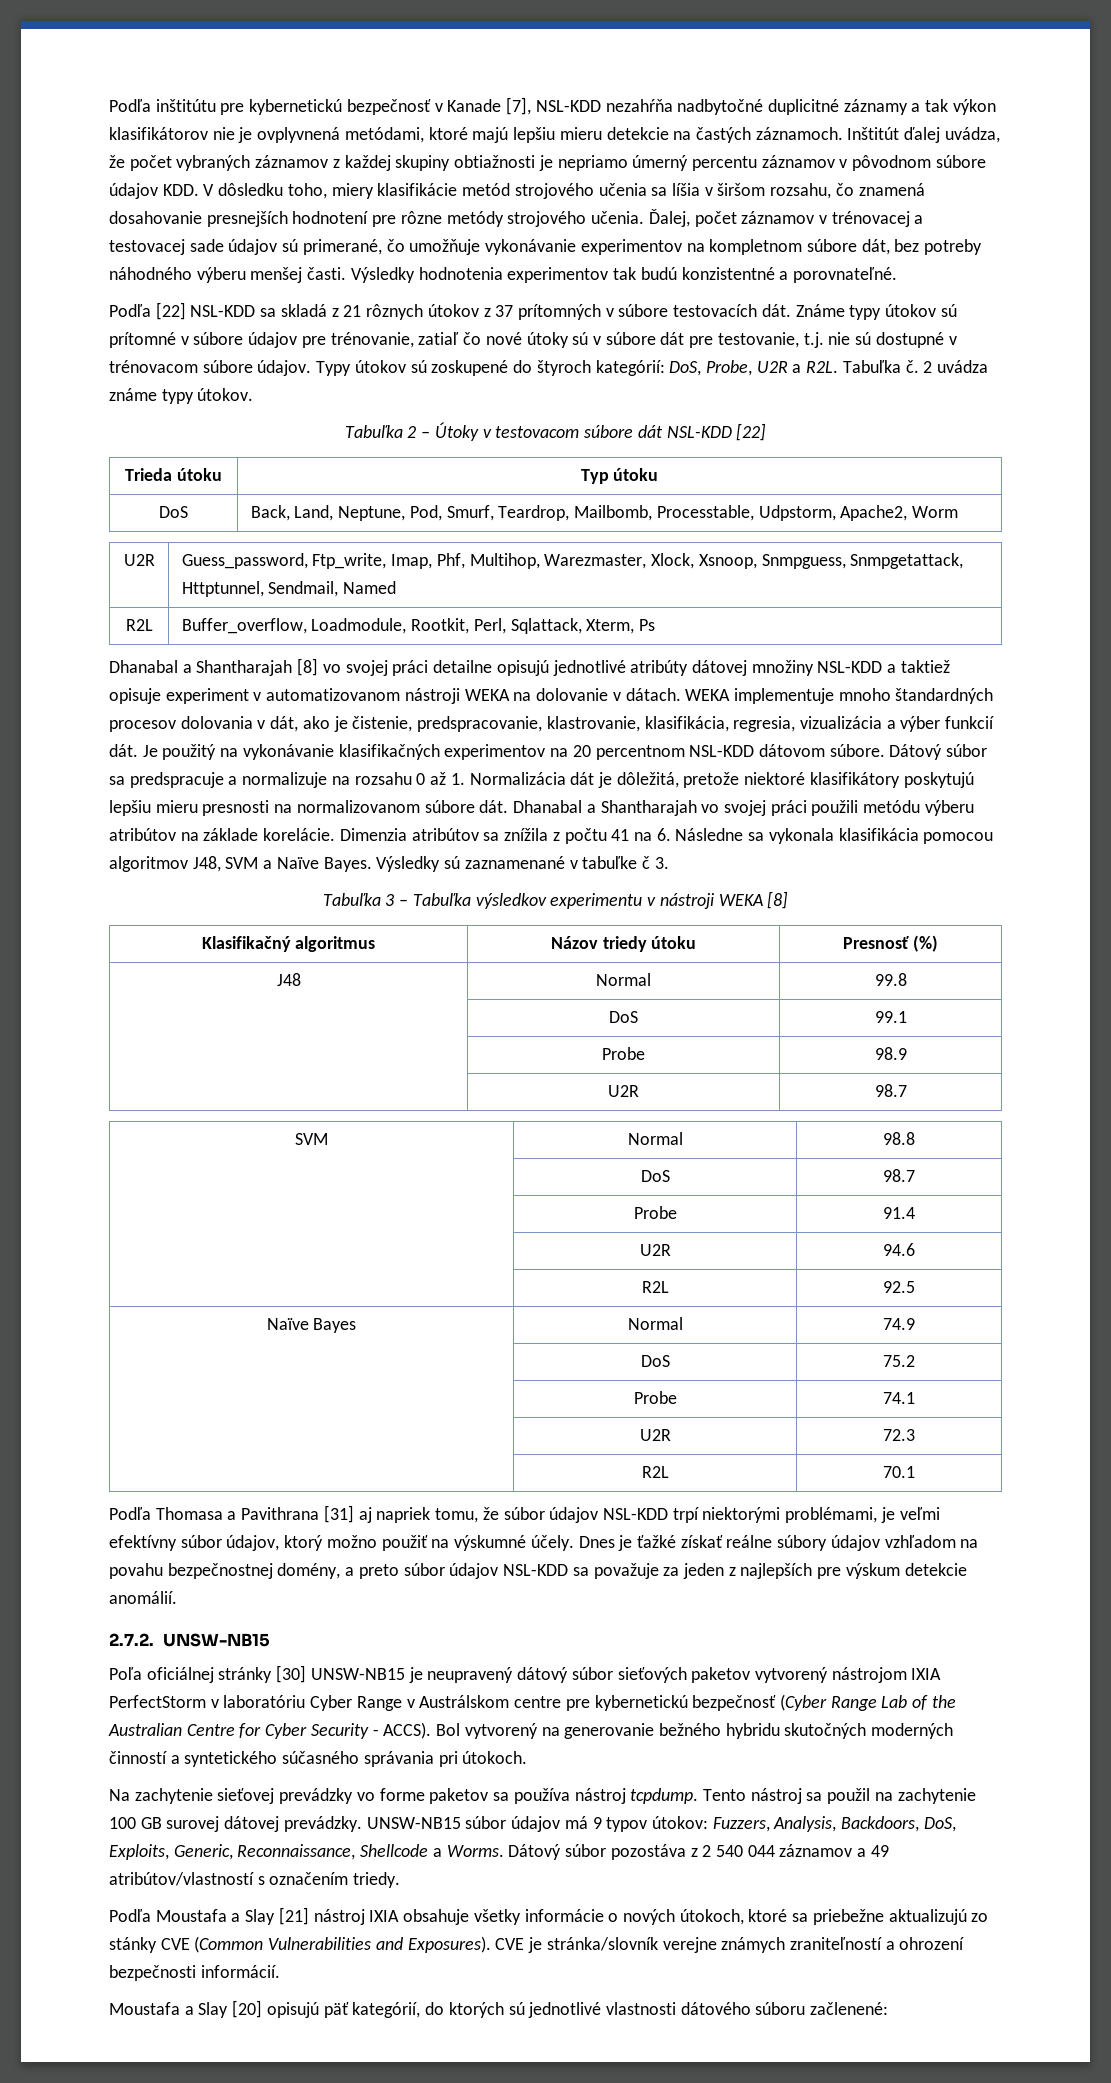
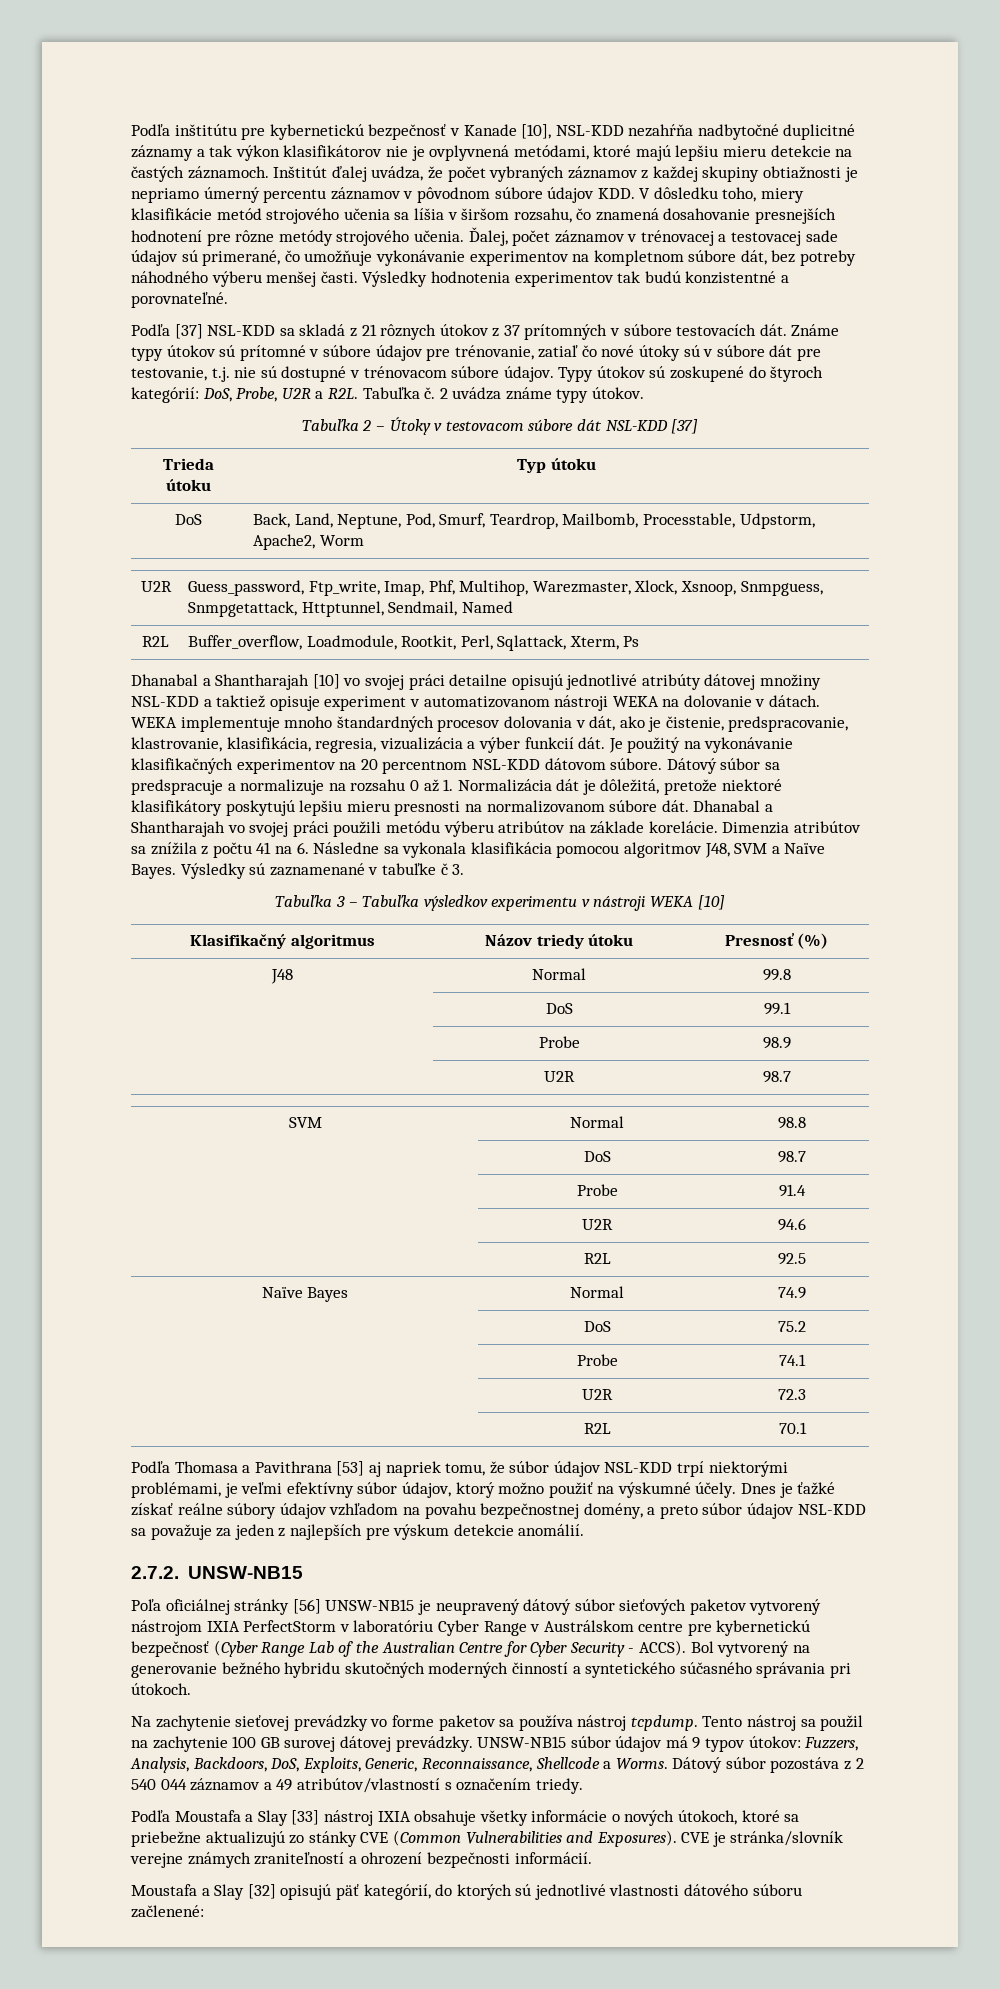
- Podľa inštitútu pre kybernetickú bezpečnosť v Kanade [7], NSL-KDD nezahŕňa nadbytočné duplicitné záznamy a tak výkon klasifikátorov nie je ovplyvnená metódami, ktoré majú lepšiu mieru detekcie na častých záznamoch.
+ Podľa inštitútu pre kybernetickú bezpečnosť v Kanade [10], NSL-KDD nezahŕňa nadbytočné duplicitné záznamy a tak výkon klasifikátorov nie je ovplyvnená metódami, ktoré majú lepšiu mieru detekcie na častých záznamoch.
- Podľa [22] NSL-KDD sa skladá z 21 rôznych útokov z 37 prítomných v súbore testovacích dát.
+ Podľa [37] NSL-KDD sa skladá z 21 rôznych útokov z 37 prítomných v súbore testovacích dát.
- Tabuľka 2 – Útoky v testovacom súbore dát NSL-KDD [22]
+ Tabuľka 2 – Útoky v testovacom súbore dát NSL-KDD [37]
- Dhanabal a Shantharajah [8] vo svojej práci detailne opisujú jednotlivé atribúty dátovej množiny NSL-KDD a taktiež opisuje experiment v automatizovanom nástroji WEKA na dolovanie v dátach.
+ Dhanabal a Shantharajah [10] vo svojej práci detailne opisujú jednotlivé atribúty dátovej množiny NSL-KDD a taktiež opisuje experiment v automatizovanom nástroji WEKA na dolovanie v dátach.
- Tabuľka 3 – Tabuľka výsledkov experimentu v nástroji WEKA [8]
+ Tabuľka 3 – Tabuľka výsledkov experimentu v nástroji WEKA [10]
- Podľa Thomasa a Pavithrana [31] aj napriek tomu, že súbor údajov NSL-KDD trpí niektorými problémami, je veľmi efektívny súbor údajov, ktorý možno použiť na výskumné účely.
+ Podľa Thomasa a Pavithrana [53] aj napriek tomu, že súbor údajov NSL-KDD trpí niektorými problémami, je veľmi efektívny súbor údajov, ktorý možno použiť na výskumné účely.
- Poľa oficiálnej stránky [30] UNSW-NB15 je neupravený dátový súbor sieťových paketov vytvorený nástrojom IXIA PerfectStorm v laboratóriu Cyber Range v Austrálskom centre pre kybernetickú bezpečnosť (Cyber Range Lab of the Australian Centre for Cyber Security - ACCS).
+ Poľa oficiálnej stránky [56] UNSW-NB15 je neupravený dátový súbor sieťových paketov vytvorený nástrojom IXIA PerfectStorm v laboratóriu Cyber Range v Austrálskom centre pre kybernetickú bezpečnosť (Cyber Range Lab of the Australian Centre for Cyber Security - ACCS).
- Podľa Moustafa a Slay [21] nástroj IXIA obsahuje všetky informácie o nových útokoch, ktoré sa priebežne aktualizujú zo stánky CVE (Common Vulnerabilities and Exposures).
+ Podľa Moustafa a Slay [33] nástroj IXIA obsahuje všetky informácie o nových útokoch, ktoré sa priebežne aktualizujú zo stánky CVE (Common Vulnerabilities and Exposures).
- Moustafa a Slay [20] opisujú päť kategórií, do ktorých sú jednotlivé vlastnosti dátového súboru začlenené:
+ Moustafa a Slay [32] opisujú päť kategórií, do ktorých sú jednotlivé vlastnosti dátového súboru začlenené:

